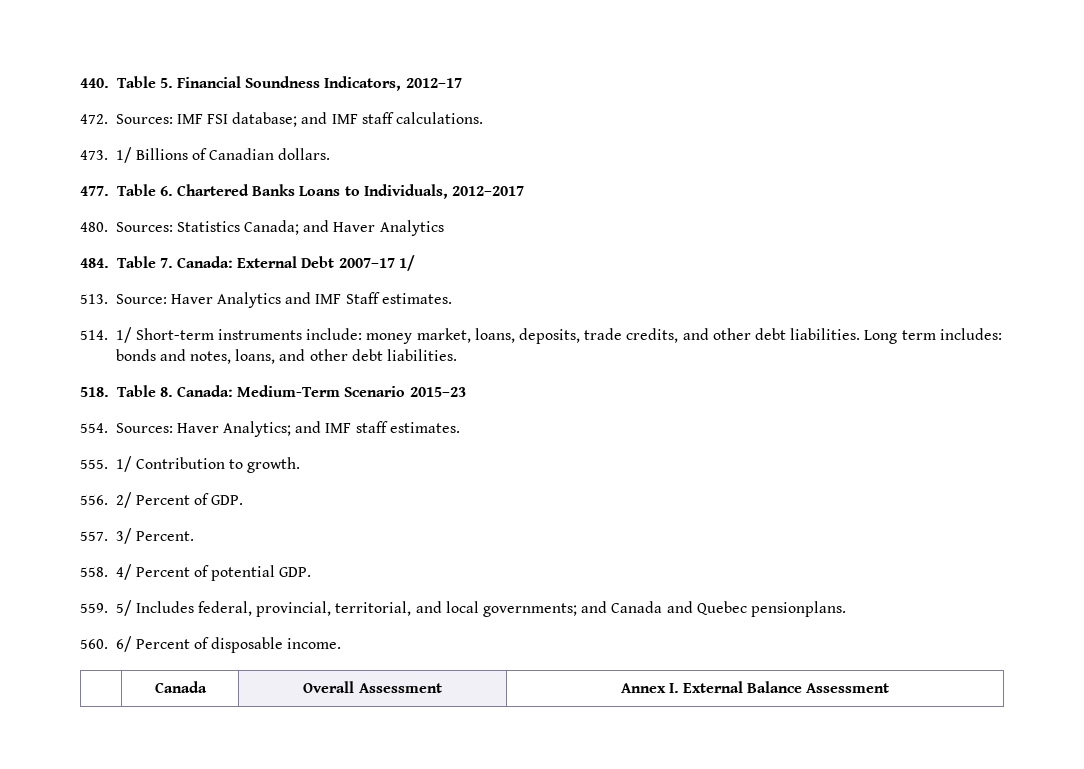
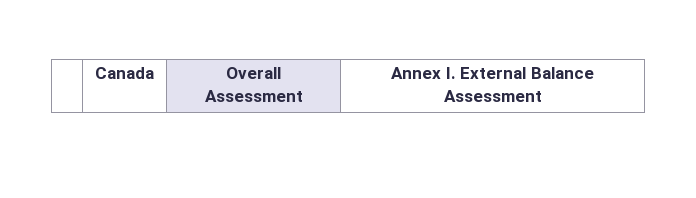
- 440. Table 5. Financial Soundness Indicators, 2012–17
- 472. Sources: IMF FSI database; and IMF staff calculations.
- 473. 1/ Billions of Canadian dollars.
- 477. Table 6. Chartered Banks Loans to Individuals, 2012–2017
- 480. Sources: Statistics Canada; and Haver Analytics
- 484. Table 7. Canada: External Debt 2007–17 1/
- 513. Source: Haver Analytics and IMF Staff estimates.
- 514. 1/ Short-term instruments include: money market, loans, deposits, trade credits, and other debt liabilities. Long term includes: bonds and notes, loans, and other debt liabilities.
- 518. Table 8. Canada: Medium-Term Scenario 2015–23
- 554. Sources: Haver Analytics; and IMF staff estimates.
- 555. 1/ Contribution to growth.
- 556. 2/ Percent of GDP.
- 557. 3/ Percent.
- 558. 4/ Percent of potential GDP.
- 559. 5/ Includes federal, provincial, territorial, and local governments; and Canada and Quebec pensionplans.
- 560. 6/ Percent of disposable income.

